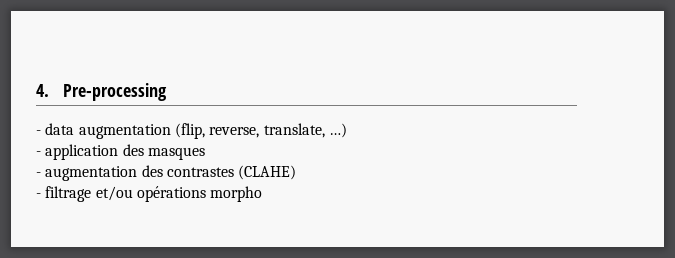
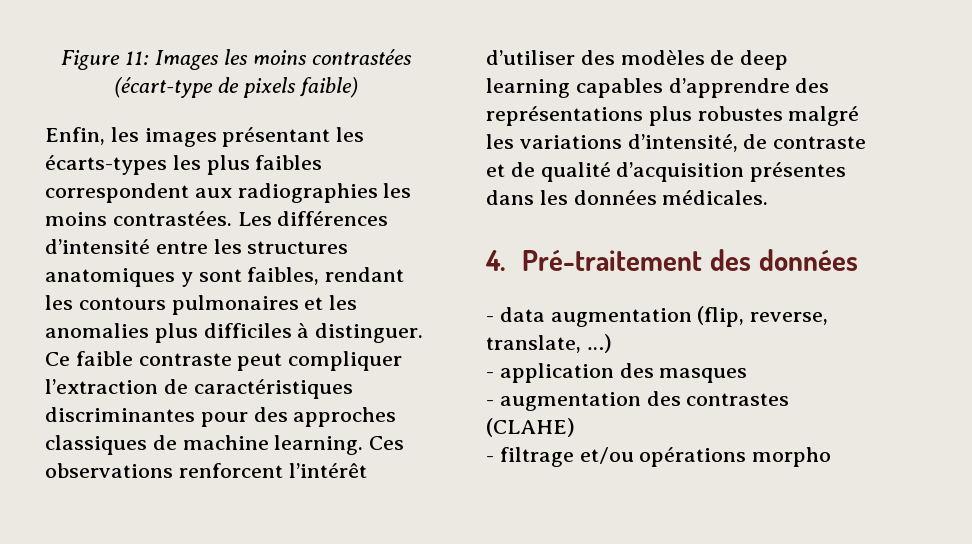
- 4. Pre-processing
+ Figure 11: Images les moins contrastées (écart-type de pixels faible)
+ Enfin, les images présentant les écarts-types les plus faibles correspondent aux radiographies les moins contrastées. Les différences d’intensité entre les structures anatomiques y sont faibles, rendant les contours pulmonaires et les anomalies plus difficiles à distinguer. Ce faible contraste peut compliquer l’extraction de caractéristiques discriminantes pour des approches classiques de machine learning. Ces observations renforcent l’intérêt d’utiliser des modèles de deep learning capables d’apprendre des représentations plus robustes malgré les variations d’intensité, de contraste et de qualité d’acquisition présentes dans les données médicales.
+ 4. Pré-traitement des données

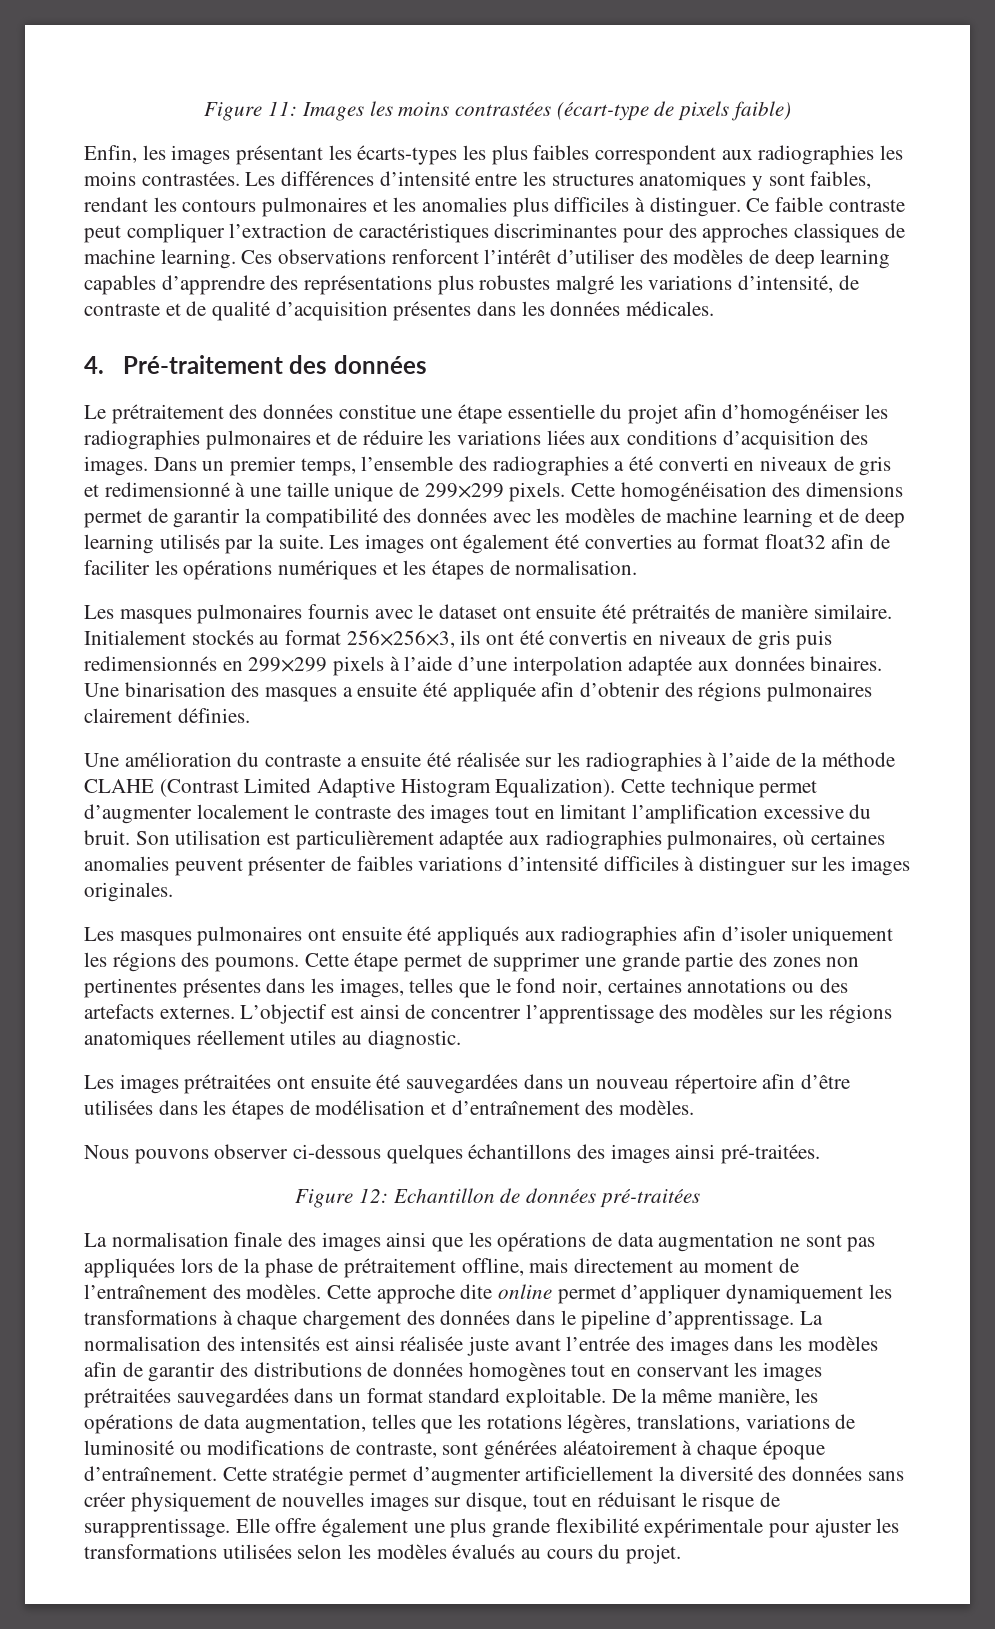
- - data augmentation (flip, reverse, translate, …)
- - application des masques
- - augmentation des contrastes (CLAHE)
- - filtrage et/ou opérations morpho
+ Le prétraitement des données constitue une étape essentielle du projet afin d’homogénéiser les radiographies pulmonaires et de réduire les variations liées aux conditions d’acquisition des images. Dans un premier temps, l’ensemble des radiographies a été converti en niveaux de gris et redimensionné à une taille unique de 299×299 pixels. Cette homogénéisation des dimensions permet de garantir la compatibilité des données avec les modèles de machine learning et de deep learning utilisés par la suite. Les images ont également été converties au format float32 afin de faciliter les opérations numériques et les étapes de normalisation.
+ Les masques pulmonaires fournis avec le dataset ont ensuite été prétraités de manière similaire. Initialement stockés au format 256×256×3, ils ont été convertis en niveaux de gris puis redimensionnés en 299×299 pixels à l’aide d’une interpolation adaptée aux données binaires. Une binarisation des masques a ensuite été appliquée afin d’obtenir des régions pulmonaires clairement définies.
+ Une amélioration du contraste a ensuite été réalisée sur les radiographies à l’aide de la méthode CLAHE (Contrast Limited Adaptive Histogram Equalization). Cette technique permet d’augmenter localement le contraste des images tout en limitant l’amplification excessive du bruit. Son utilisation est particulièrement adaptée aux radiographies pulmonaires, où certaines anomalies peuvent présenter de faibles variations d’intensité difficiles à distinguer sur les images originales.
+ Les masques pulmonaires ont ensuite été appliqués aux radiographies afin d’isoler uniquement les régions des poumons. Cette étape permet de supprimer une grande partie des zones non pertinentes présentes dans les images, telles que le fond noir, certaines annotations ou des artefacts externes. L’objectif est ainsi de concentrer l’apprentissage des modèles sur les régions anatomiques réellement utiles au diagnostic.
+ Les images prétraitées ont ensuite été sauvegardées dans un nouveau répertoire afin d’être utilisées dans les étapes de modélisation et d’entraînement des modèles.
+ Nous pouvons observer ci-dessous quelques échantillons des images ainsi pré-traitées.
+ Figure 12: Echantillon de données pré-traitées
+ La normalisation finale des images ainsi que les opérations de data augmentation ne sont pas appliquées lors de la phase de prétraitement offline, mais directement au moment de l’entraînement des modèles. Cette approche dite online permet d’appliquer dynamiquement les transformations à chaque chargement des données dans le pipeline d’apprentissage. La normalisation des intensités est ainsi réalisée juste avant l’entrée des images dans les modèles afin de garantir des distributions de données homogènes tout en conservant les images prétraitées sauvegardées dans un format standard exploitable. De la même manière, les opérations de data augmentation, telles que les rotations légères, translations, variations de luminosité ou modifications de contraste, sont générées aléatoirement à chaque époque d’entraînement. Cette stratégie permet d’augmenter artificiellement la diversité des données sans créer physiquement de nouvelles images sur disque, tout en réduisant le risque de surapprentissage. Elle offre également une plus grande flexibilité expérimentale pour ajuster les transformations utilisées selon les modèles évalués au cours du projet.

